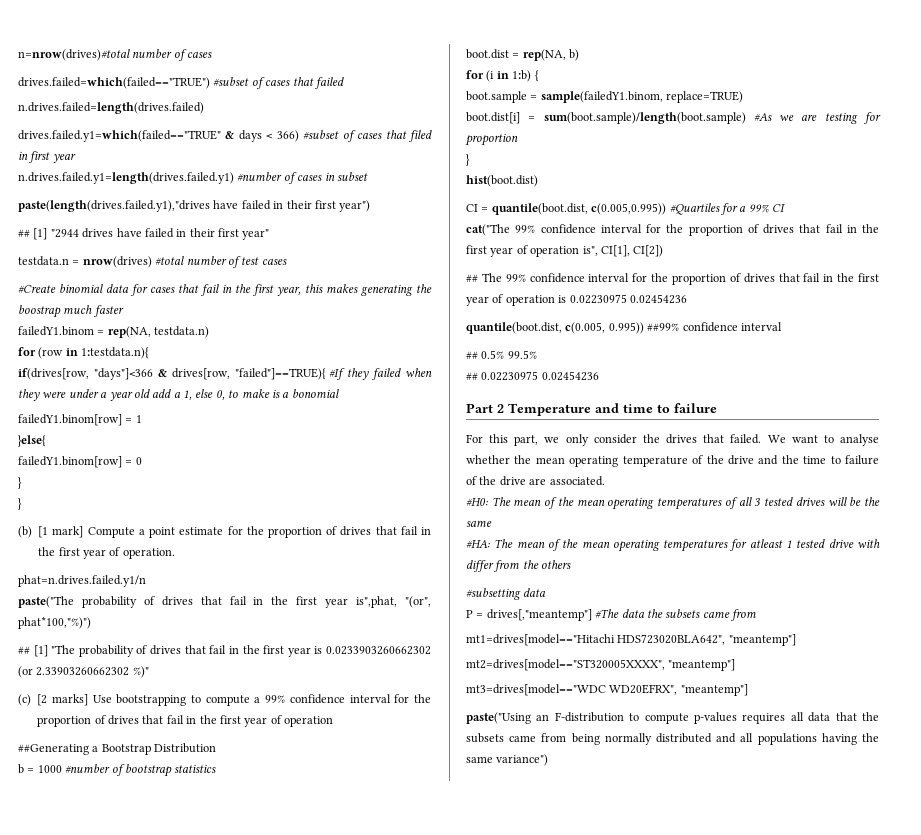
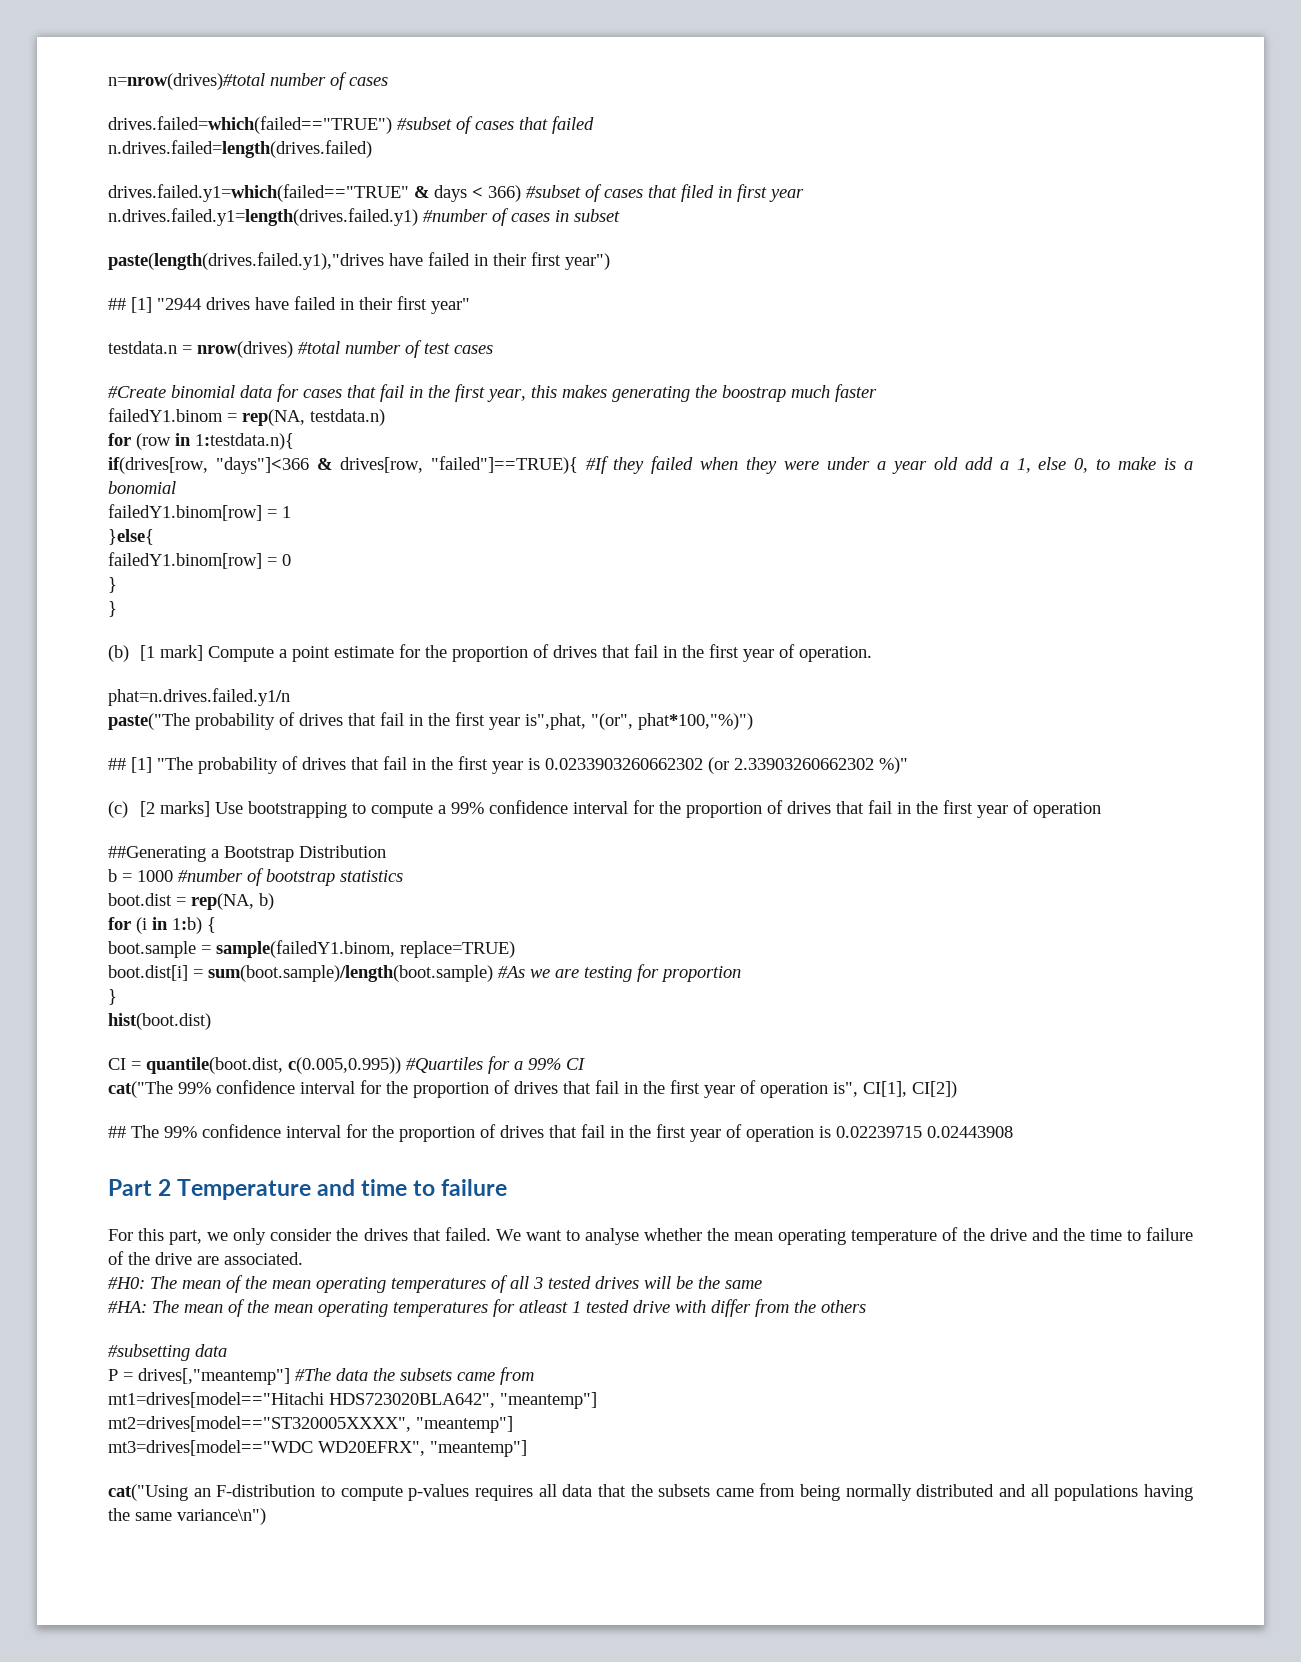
- ## The 99% confidence interval for the proportion of drives that fail in the first year of operation is 0.02230975 0.02454236
- quantile(boot.dist, c(0.005, 0.995)) ##99% confidence interval
- ## 0.5% 99.5%
- ## 0.02230975 0.02454236
+ ## The 99% confidence interval for the proportion of drives that fail in the first year of operation is 0.02239715 0.02443908
- paste("Using an F-distribution to compute p-values requires all data that the subsets came from being normally distributed and all populations having the same variance")
+ cat("Using an F-distribution to compute p-values requires all data that the subsets came from being normally distributed and all populations having the same variance\n")

